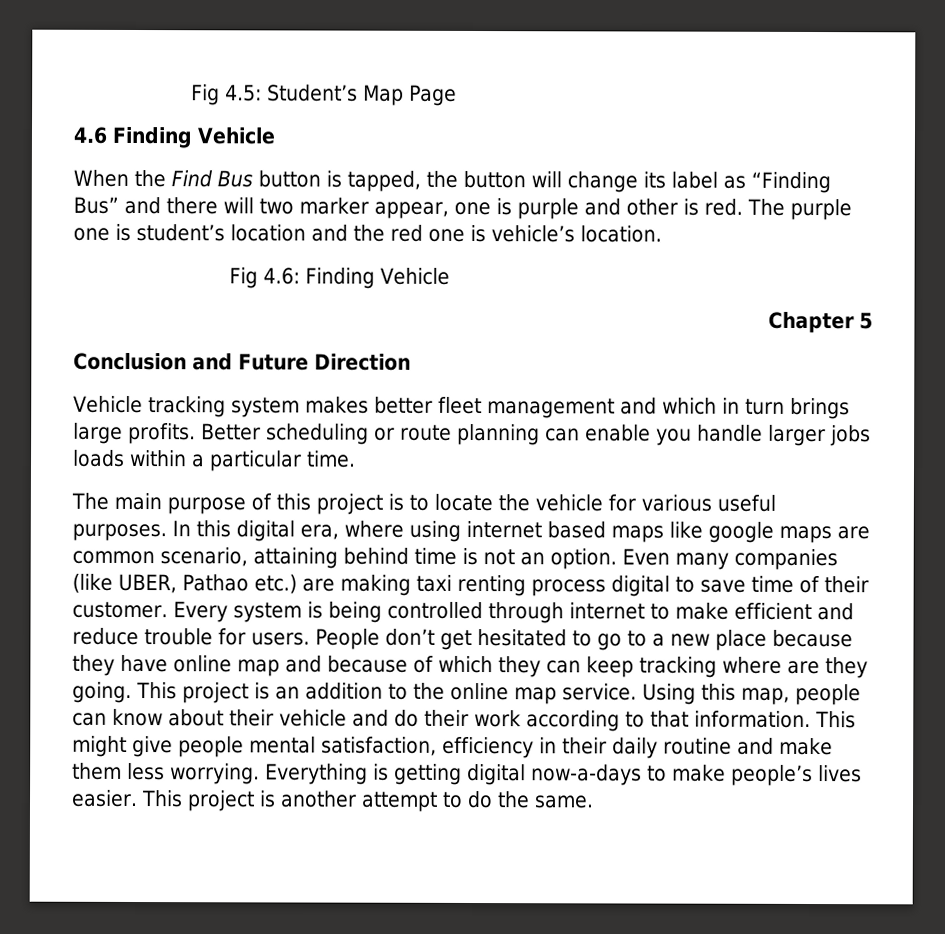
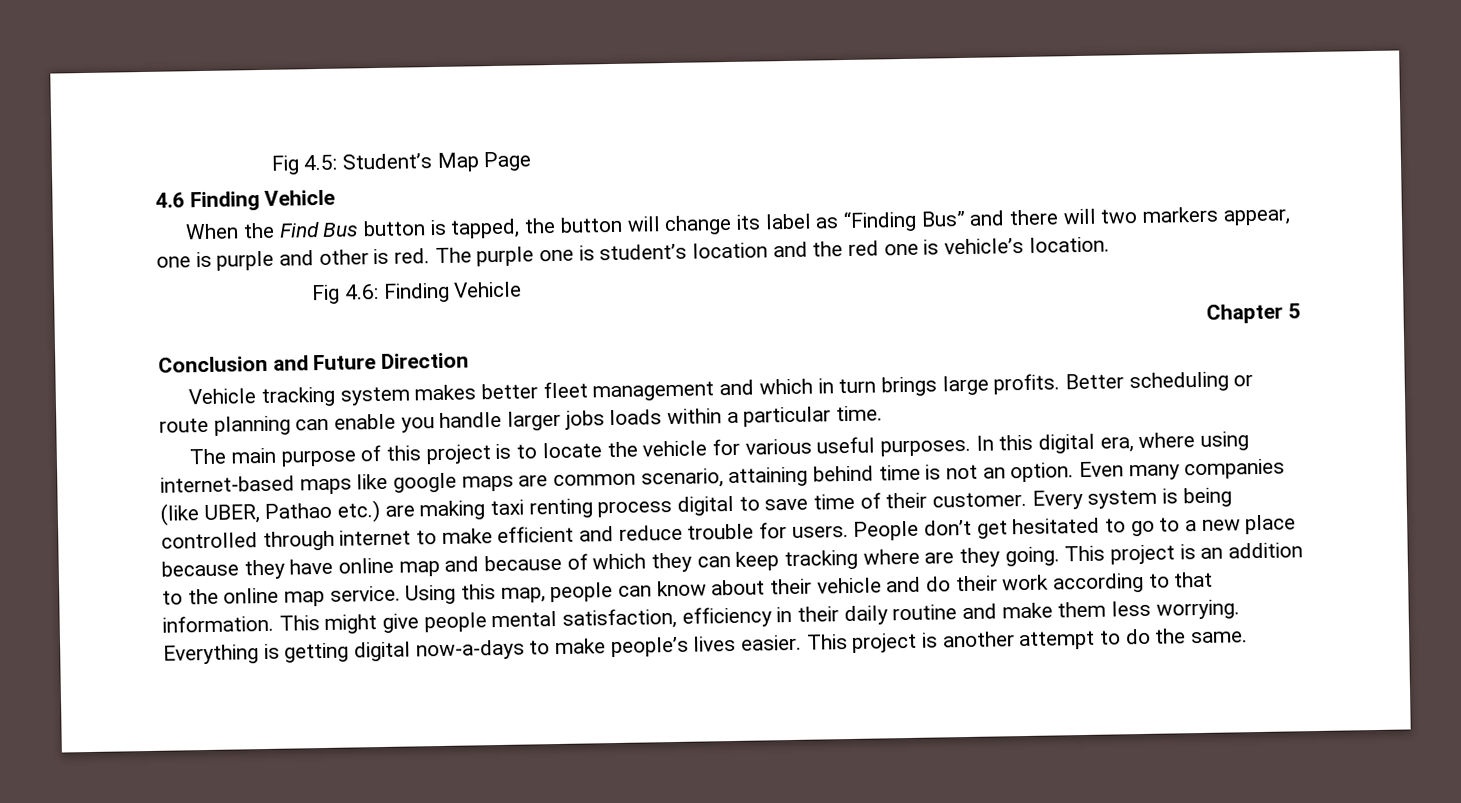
- When the Find Bus button is tapped, the button will change its label as “Finding Bus” and there will two marker appear, one is purple and other is red.
+ When the Find Bus button is tapped, the button will change its label as “Finding Bus” and there will two markers appear, one is purple and other is red.
- In this digital era, where using internet based maps like google maps are common scenario, attaining behind time is not an option.
+ In this digital era, where using internet-based maps like google maps are common scenario, attaining behind time is not an option.

